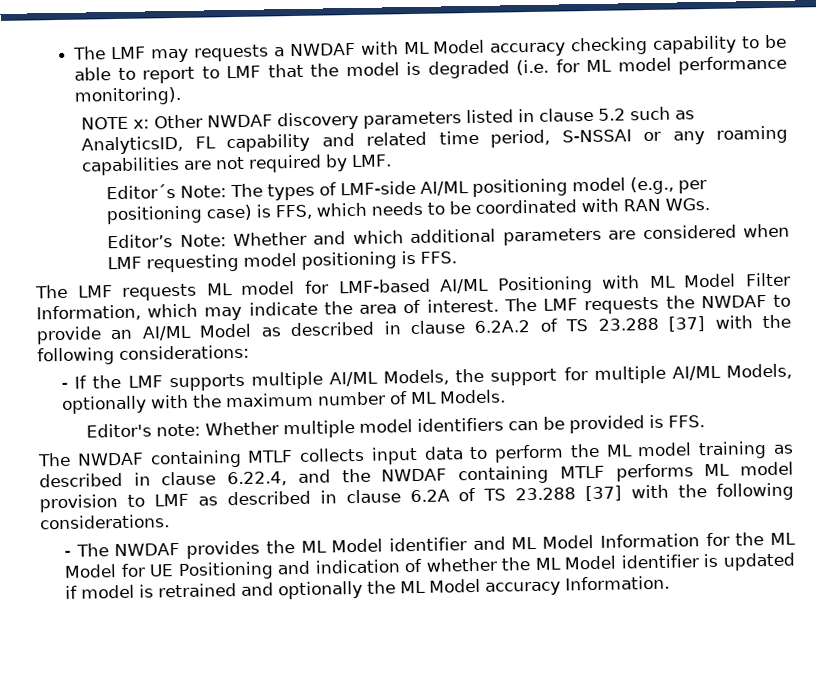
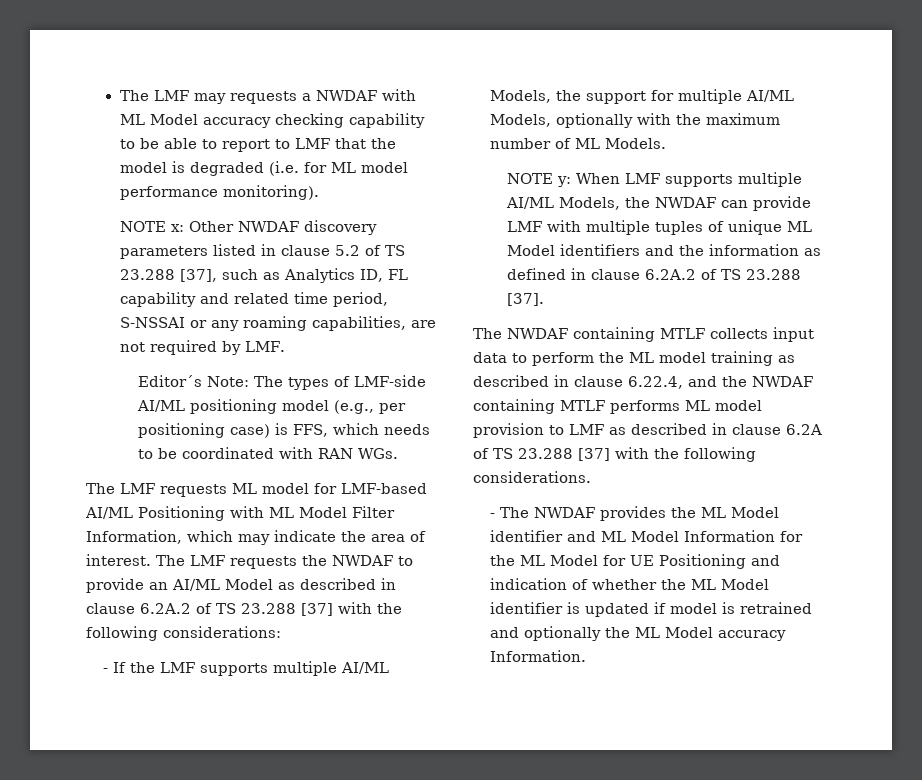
- NOTE x: Other NWDAF discovery parameters listed in clause 5.2 such as AnalyticsID, FL capability and related time period, S-NSSAI or any roaming capabilities are not required by LMF.
+ NOTE x: Other NWDAF discovery parameters listed in clause 5.2 of TS 23.288 [37], such as Analytics ID, FL capability and related time period, S-NSSAI or any roaming capabilities, are not required by LMF.
- Editor’s Note: Whether and which additional parameters are considered when LMF requesting model positioning is FFS.
- Editor's note: Whether multiple model identifiers can be provided is FFS.
+ NOTE y: When LMF supports multiple AI/ML Models, the NWDAF can provide LMF with multiple tuples of unique ML Model identifiers and the information as defined in clause 6.2A.2 of TS 23.288 [37].

